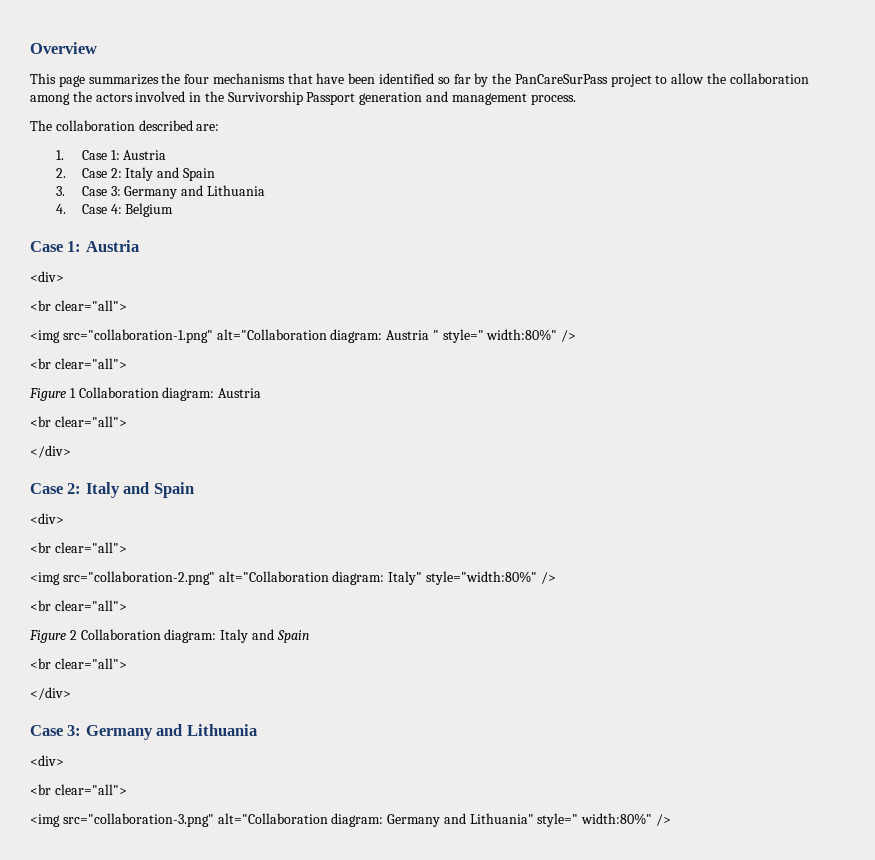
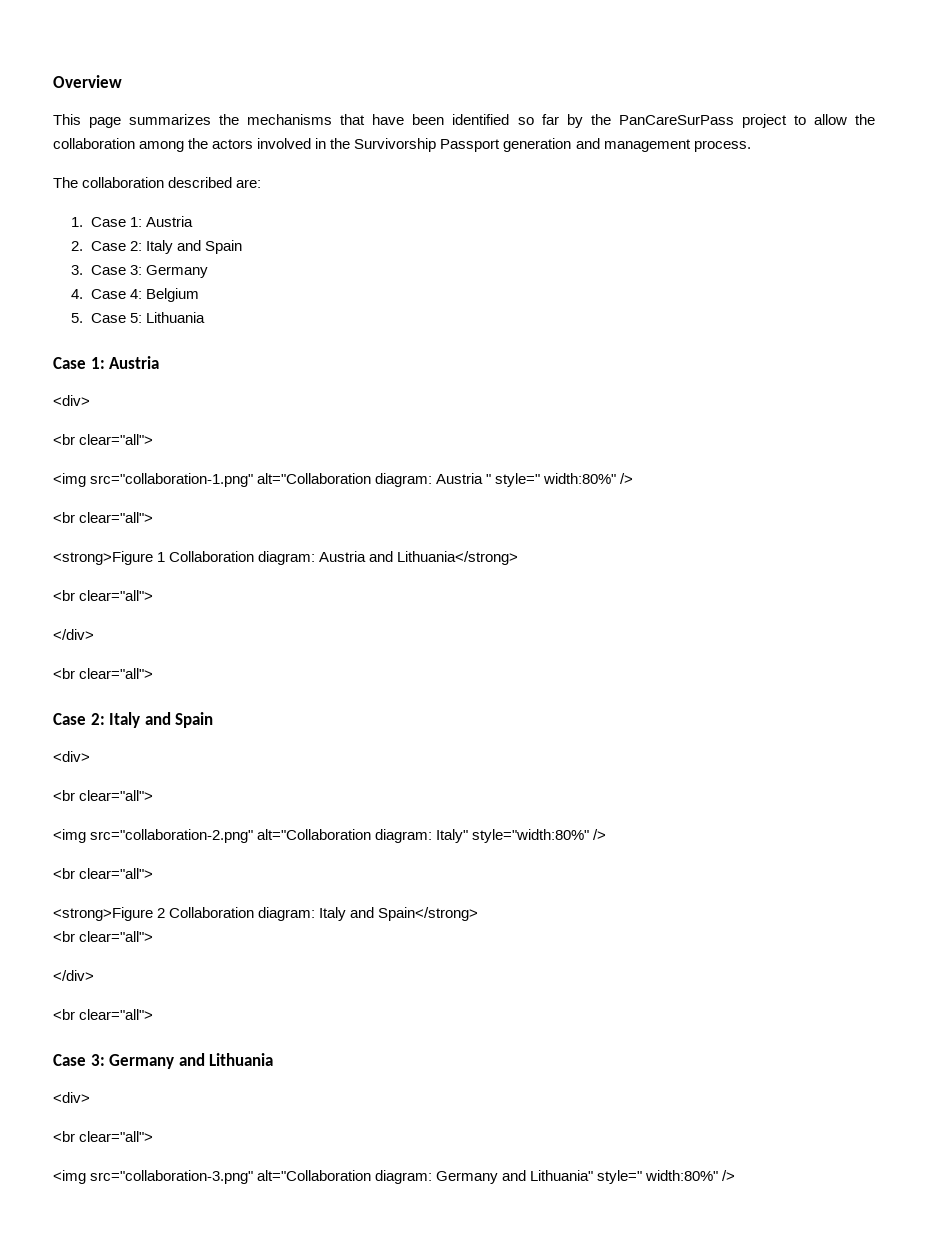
- This page summarizes the four mechanisms that have been identified so far by the PanCareSurPass project to allow the collaboration among the actors involved in the Survivorship Passport generation and management process.
+ This page summarizes the mechanisms that have been identified so far by the PanCareSurPass project to allow the collaboration among the actors involved in the Survivorship Passport generation and management process.
- 3. Case 3: Germany and Lithuania
+ 3. Case 3: Germany
+ 5. Case 5: Lithuania
- Figure 1 Collaboration diagram: Austria
+ <strong>Figure 1 Collaboration diagram: Austria and Lithuania</strong>
  <br clear="all">
  </div>
+ <br clear="all">
- Figure 2 Collaboration diagram: Italy and Spain
+ <strong>Figure 2 Collaboration diagram: Italy and Spain</strong>
  <br clear="all">
  </div>
+ <br clear="all">

